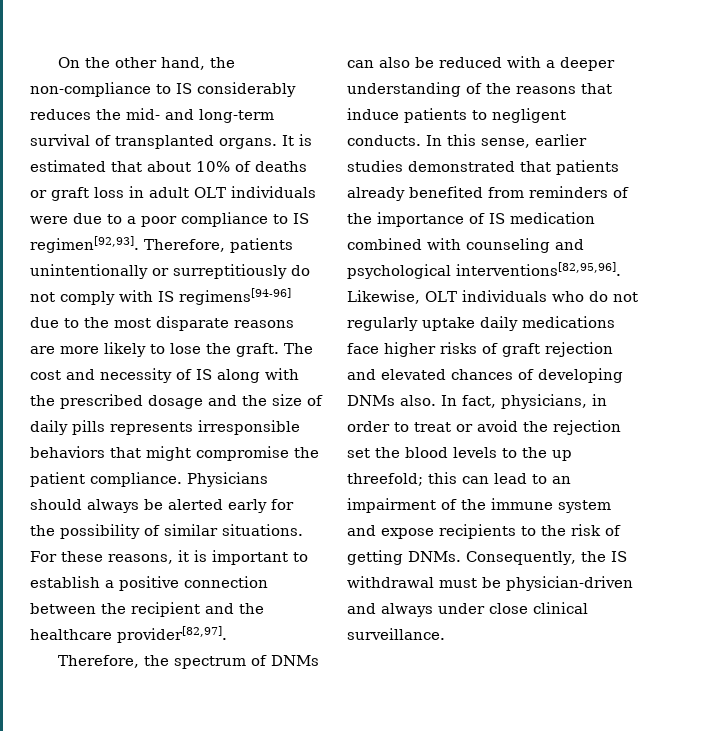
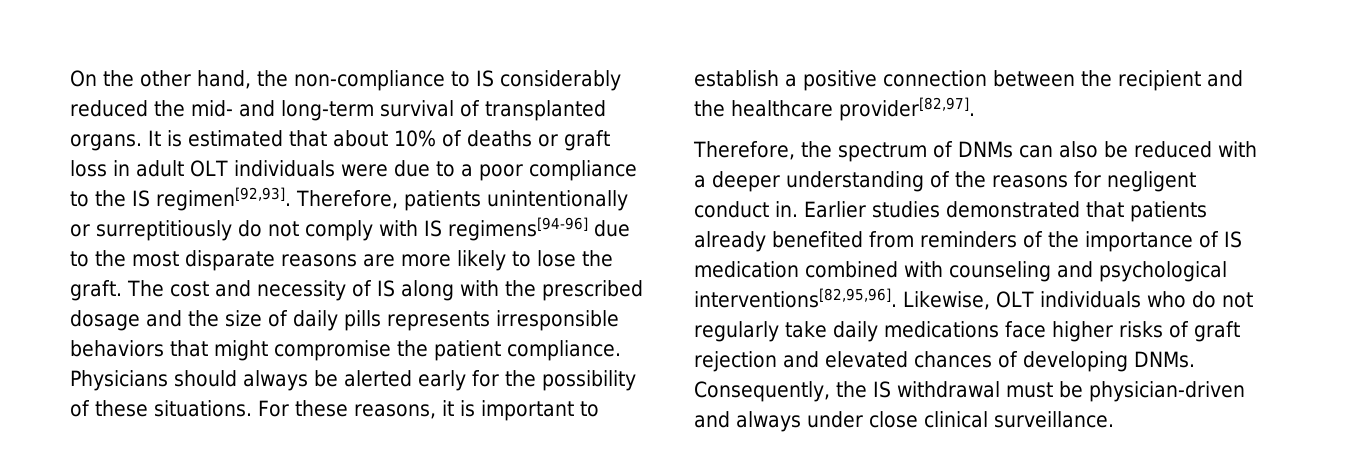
- On the other hand, the non-compliance to IS considerably reduces the mid- and long-term survival of transplanted organs.
+ On the other hand, the non-compliance to IS considerably reduced the mid- and long-term survival of transplanted organs.
- It is estimated that about 10% of deaths or graft loss in adult OLT individuals were due to a poor compliance to IS regimen[92,93].
+ It is estimated that about 10% of deaths or graft loss in adult OLT individuals were due to a poor compliance to the IS regimen[92,93].
- Physicians should always be alerted early for the possibility of similar situations.
+ Physicians should always be alerted early for the possibility of these situations.
- Therefore, the spectrum of DNMs can also be reduced with a deeper understanding of the reasons that induce patients to negligent conducts. In this sense, earlier studies demonstrated that patients already benefited from reminders of the importance of IS medication combined with counseling and psychological interventions[82,95,96].
+ Therefore, the spectrum of DNMs can also be reduced with a deeper understanding of the reasons for negligent conduct in. Earlier studies demonstrated that patients already benefited from reminders of the importance of IS medication combined with counseling and psychological interventions[82,95,96].
- Likewise, OLT individuals who do not regularly uptake daily medications face higher risks of graft rejection and elevated chances of developing DNMs also. In fact, physicians, in order to treat or avoid the rejection set the blood levels to the up threefold; this can lead to an impairment of the immune system and expose recipients to the risk of getting DNMs.
+ Likewise, OLT individuals who do not regularly take daily medications face higher risks of graft rejection and elevated chances of developing DNMs.

